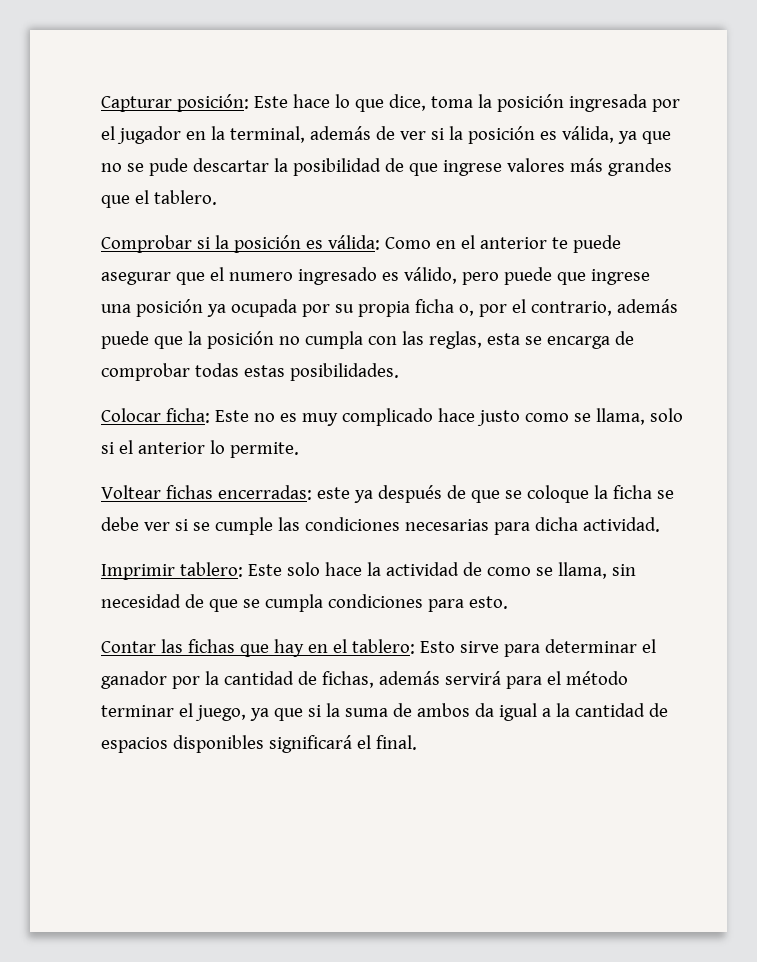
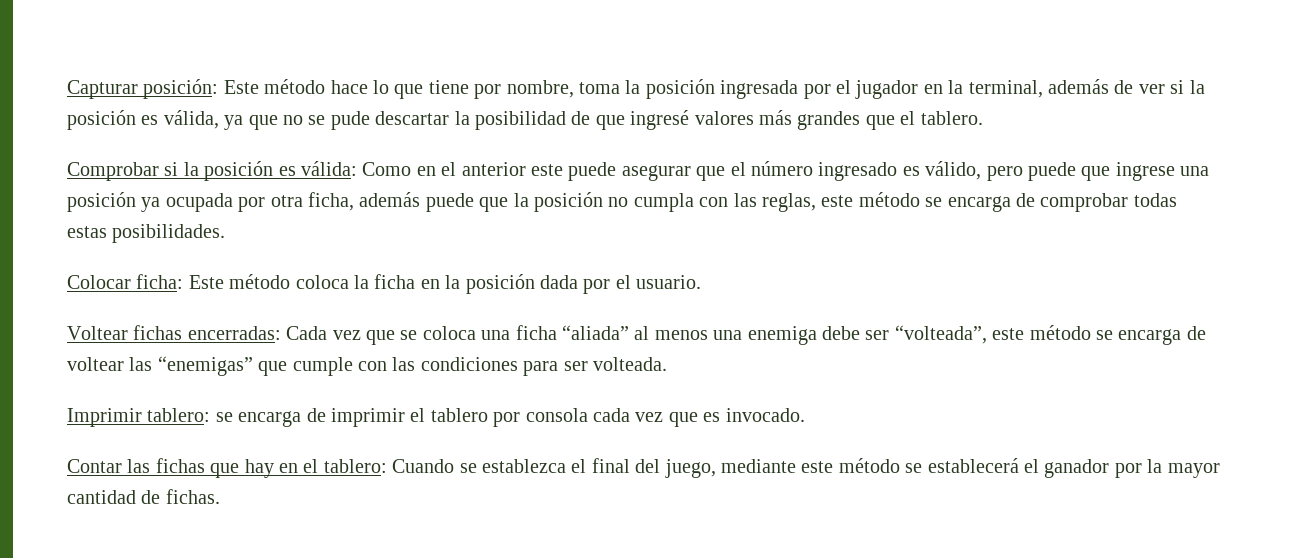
- Capturar posición: Este hace lo que dice, toma la posición ingresada por el jugador en la terminal, además de ver si la posición es válida, ya que no se pude descartar la posibilidad de que ingrese valores más grandes que el tablero.
+ Capturar posición: Este método hace lo que tiene por nombre, toma la posición ingresada por el jugador en la terminal, además de ver si la posición es válida, ya que no se pude descartar la posibilidad de que ingresé valores más grandes que el tablero.
- Comprobar si la posición es válida: Como en el anterior te puede asegurar que el numero ingresado es válido, pero puede que ingrese una posición ya ocupada por su propia ficha o, por el contrario, además puede que la posición no cumpla con las reglas, esta se encarga de comprobar todas estas posibilidades.
+ Comprobar si la posición es válida: Como en el anterior este puede asegurar que el número ingresado es válido, pero puede que ingrese una posición ya ocupada por otra ficha, además puede que la posición no cumpla con las reglas, este método se encarga de comprobar todas estas posibilidades.
- Colocar ficha: Este no es muy complicado hace justo como se llama, solo si el anterior lo permite.
- Voltear fichas encerradas: este ya después de que se coloque la ficha se debe ver si se cumple las condiciones necesarias para dicha actividad.
- Imprimir tablero: Este solo hace la actividad de como se llama, sin necesidad de que se cumpla condiciones para esto.
+ Colocar ficha: Este método coloca la ficha en la posición dada por el usuario.
+ Voltear fichas encerradas: Cada vez que se coloca una ficha “aliada” al menos una enemiga debe ser “volteada”, este método se encarga de voltear las “enemigas” que cumple con las condiciones para ser volteada.
+ Imprimir tablero: se encarga de imprimir el tablero por consola cada vez que es invocado.
- Contar las fichas que hay en el tablero: Esto sirve para determinar el ganador por la cantidad de fichas, además servirá para el método terminar el juego, ya que si la suma de ambos da igual a la cantidad de espacios disponibles significará el final.
+ Contar las fichas que hay en el tablero: Cuando se establezca el final del juego, mediante este método se establecerá el ganador por la mayor cantidad de fichas.

